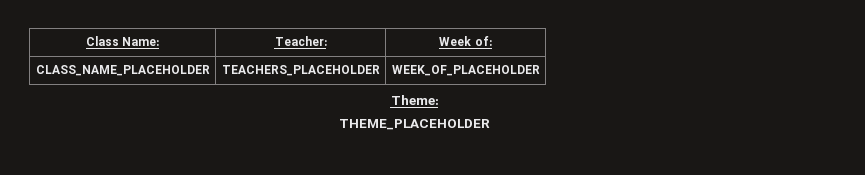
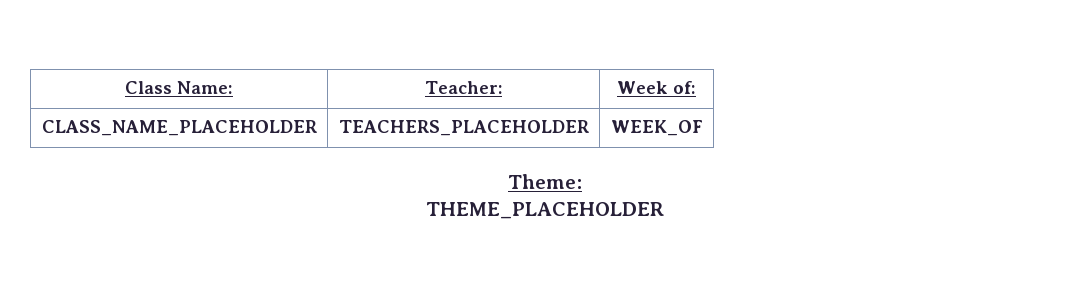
- CLASS_NAME_PLACEHOLDER | TEACHERS_PLACEHOLDER | WEEK_OF_PLACEHOLDER
+ CLASS_NAME_PLACEHOLDER | TEACHERS_PLACEHOLDER | WEEK_OF

